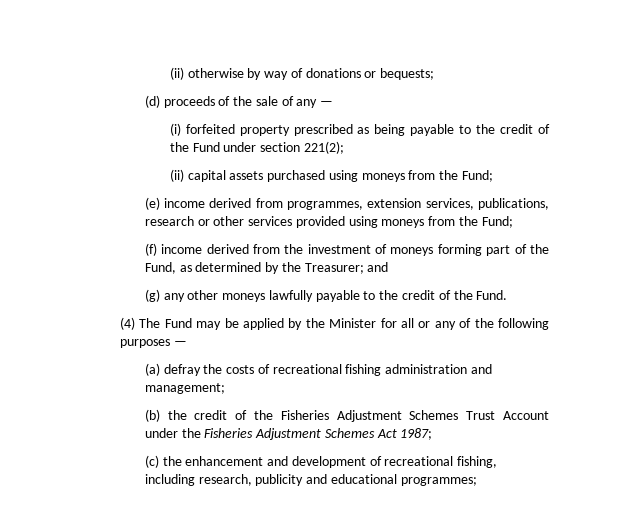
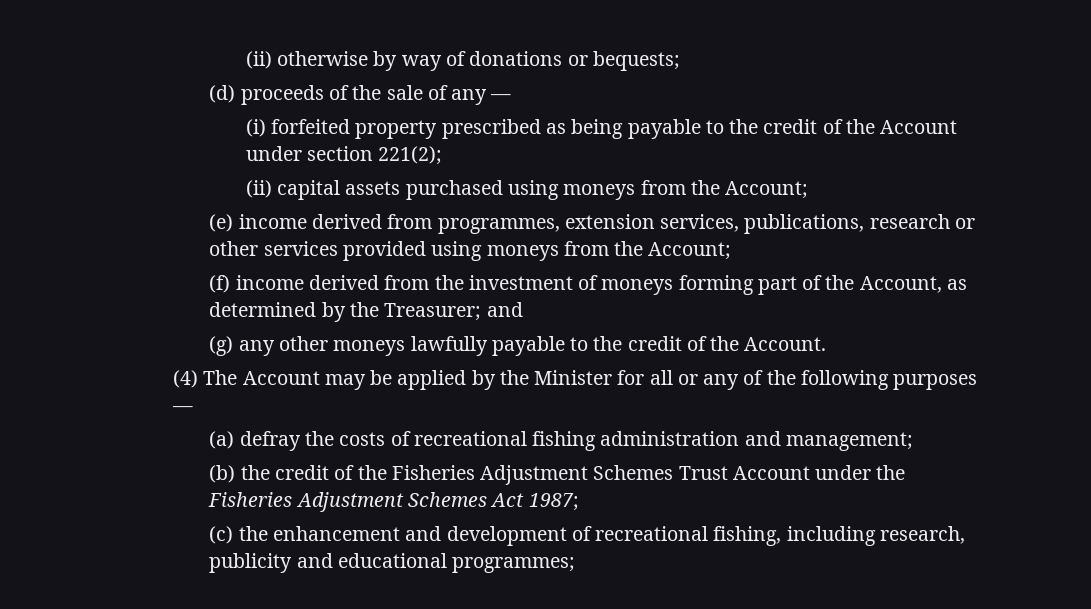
- (i) forfeited property prescribed as being payable to the credit of the Fund under section 221(2);
+ (i) forfeited property prescribed as being payable to the credit of the Account under section 221(2);
- (ii) capital assets purchased using moneys from the Fund;
+ (ii) capital assets purchased using moneys from the Account;
- (e) income derived from programmes, extension services, publications, research or other services provided using moneys from the Fund;
+ (e) income derived from programmes, extension services, publications, research or other services provided using moneys from the Account;
- (f) income derived from the investment of moneys forming part of the Fund, as determined by the Treasurer; and
+ (f) income derived from the investment of moneys forming part of the Account, as determined by the Treasurer; and
- (g) any other moneys lawfully payable to the credit of the Fund.
+ (g) any other moneys lawfully payable to the credit of the Account.
- (4) The Fund may be applied by the Minister for all or any of the following purposes —
+ (4) The Account may be applied by the Minister for all or any of the following purposes —

